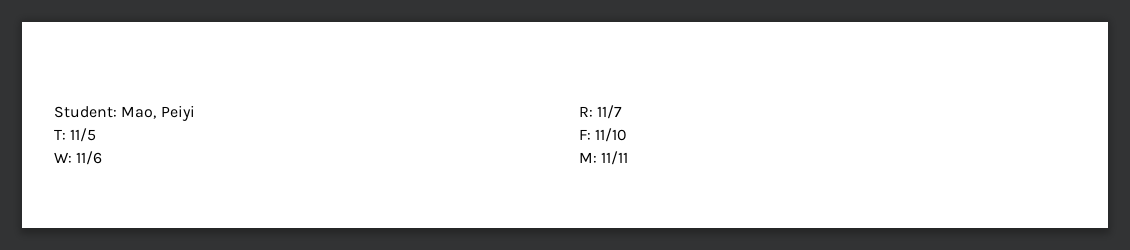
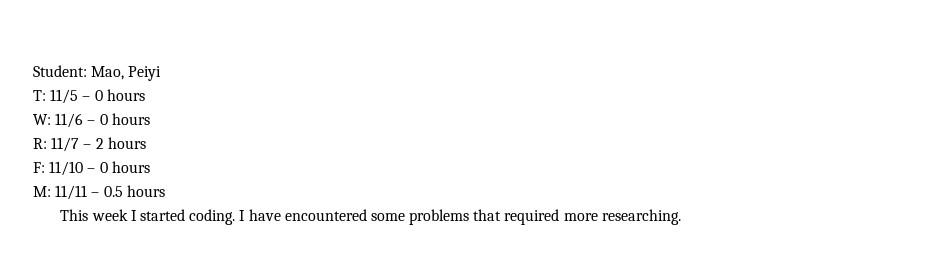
- T: 11/5
+ T: 11/5 – 0 hours
- W: 11/6
+ W: 11/6 – 0 hours
- R: 11/7
+ R: 11/7 – 2 hours
- F: 11/10
+ F: 11/10 – 0 hours
- M: 11/11
+ M: 11/11 – 0.5 hours
+ This week I started coding. I have encountered some problems that required more researching.

